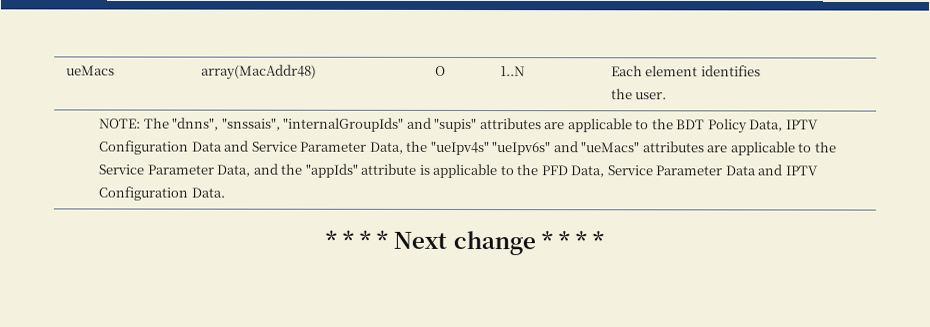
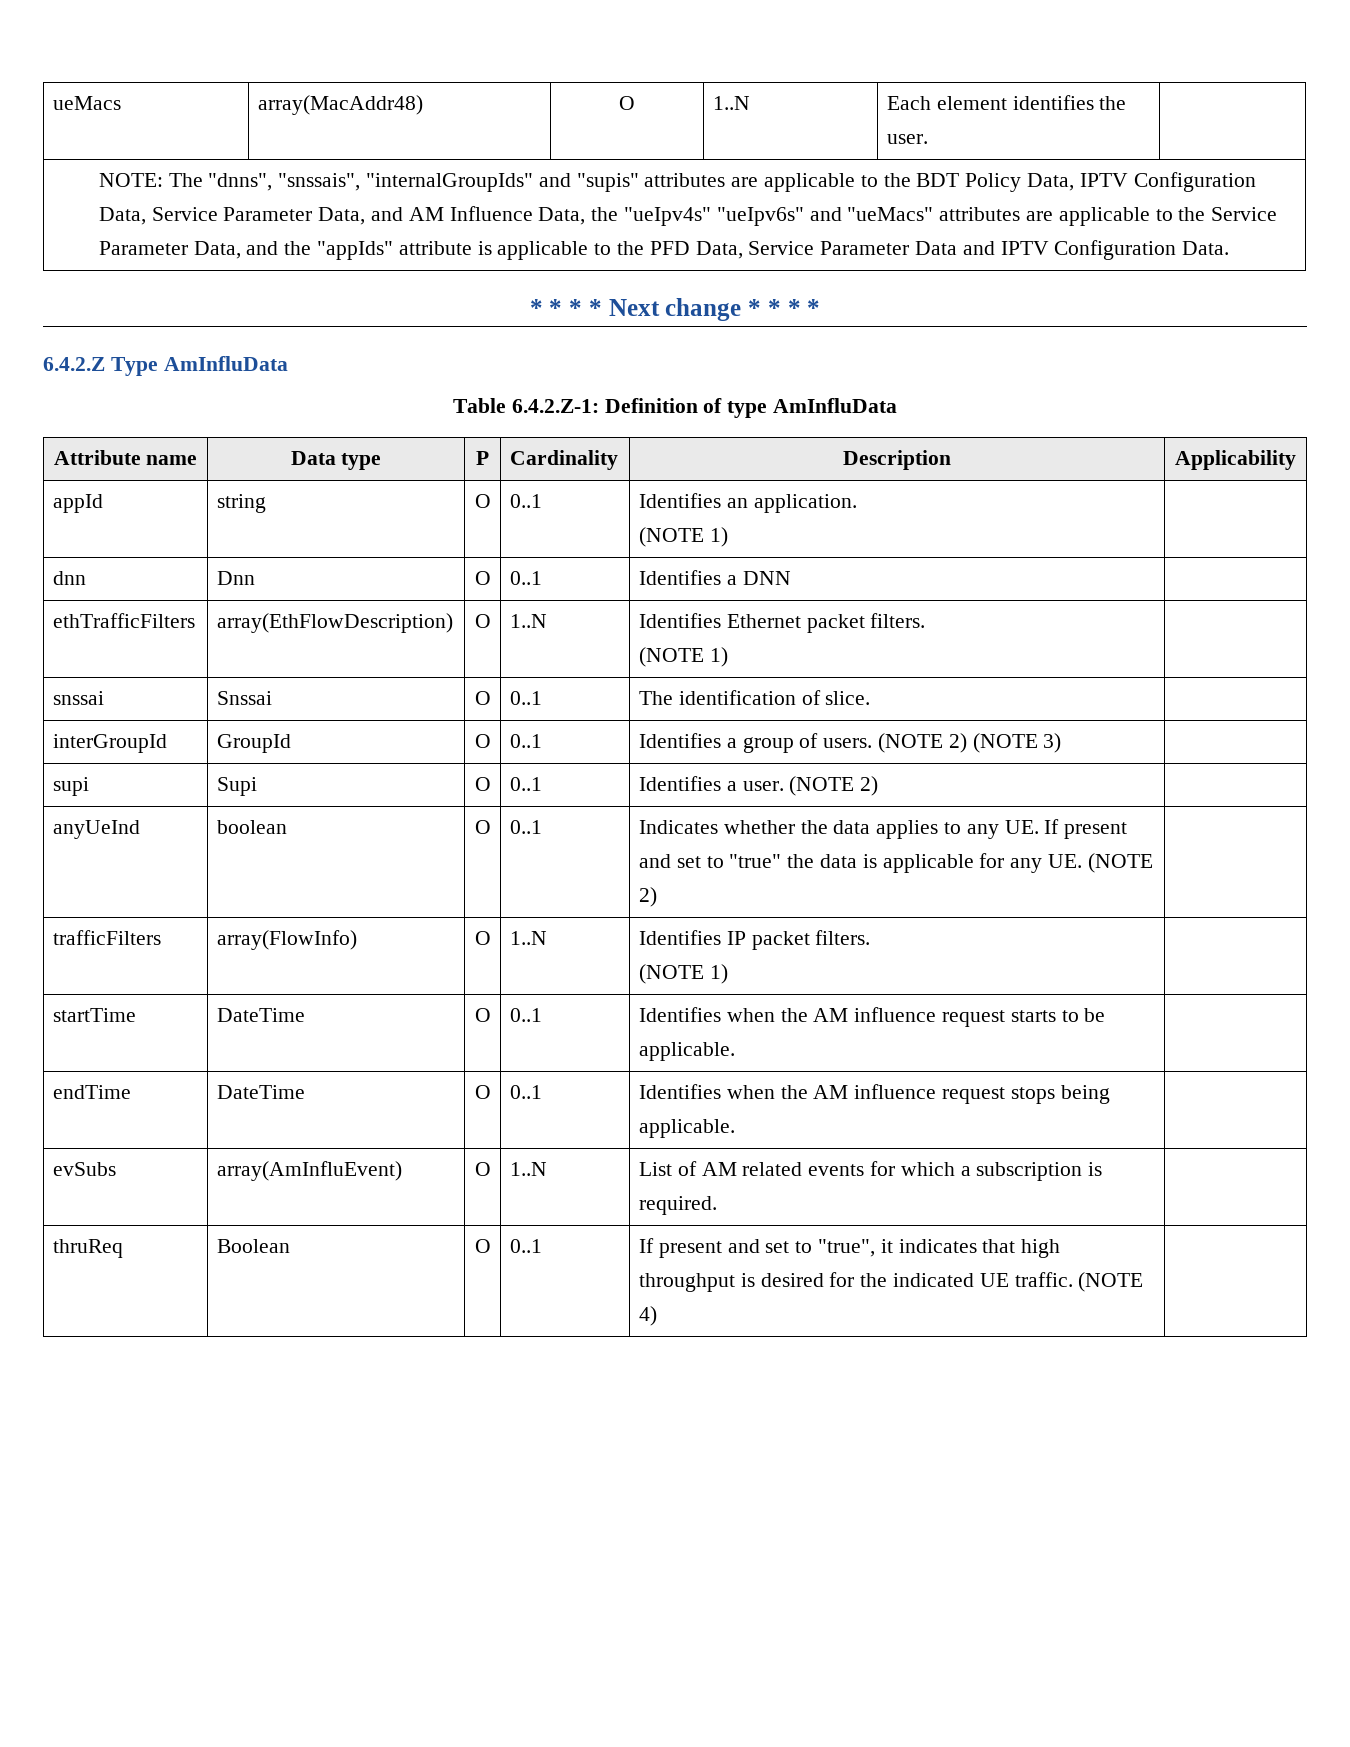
- NOTE: The "dnns", "snssais", "internalGroupIds" and "supis" attributes are applicable to the BDT Policy Data, IPTV Configuration Data and Service Parameter Data, the "ueIpv4s" "ueIpv6s" and "ueMacs" attributes are applicable to the Service Parameter Data, and the "appIds" attribute is applicable to the PFD Data, Service Parameter Data and IPTV Configuration Data.
+ NOTE: The "dnns", "snssais", "internalGroupIds" and "supis" attributes are applicable to the BDT Policy Data, IPTV Configuration Data, Service Parameter Data, and AM Influence Data, the "ueIpv4s" "ueIpv6s" and "ueMacs" attributes are applicable to the Service Parameter Data, and the "appIds" attribute is applicable to the PFD Data, Service Parameter Data and IPTV Configuration Data.
+ 6.4.2.Z Type AmInfluData
+ Table 6.4.2.Z-1: Definition of type AmInfluData
+ Attribute name | Data type | P | Cardinality | Description | Applicability
+ appId | string | O | 0..1 | Identifies an application.
+ (NOTE 1) |
+ dnn | Dnn | O | 0..1 | Identifies a DNN |
+ ethTrafficFilters | array(EthFlowDescription) | O | 1..N | Identifies Ethernet packet filters.
+ (NOTE 1) |
+ snssai | Snssai | O | 0..1 | The identification of slice. |
+ interGroupId | GroupId | O | 0..1 | Identifies a group of users. (NOTE 2) (NOTE 3) |
+ supi | Supi | O | 0..1 | Identifies a user. (NOTE 2) |
+ anyUeInd | boolean | O | 0..1 | Indicates whether the data applies to any UE. If present and set to "true" the data is applicable for any UE. (NOTE 2) |
+ trafficFilters | array(FlowInfo) | O | 1..N | Identifies IP packet filters.
+ (NOTE 1) |
+ startTime | DateTime | O | 0..1 | Identifies when the AM influence request starts to be applicable. |
+ endTime | DateTime | O | 0..1 | Identifies when the AM influence request stops being applicable. |
+ evSubs | array(AmInfluEvent) | O | 1..N | List of AM related events for which a subscription is required. |
+ thruReq | Boolean | O | 0..1 | If present and set to "true", it indicates that high throughput is desired for the indicated UE traffic. (NOTE 4) |

